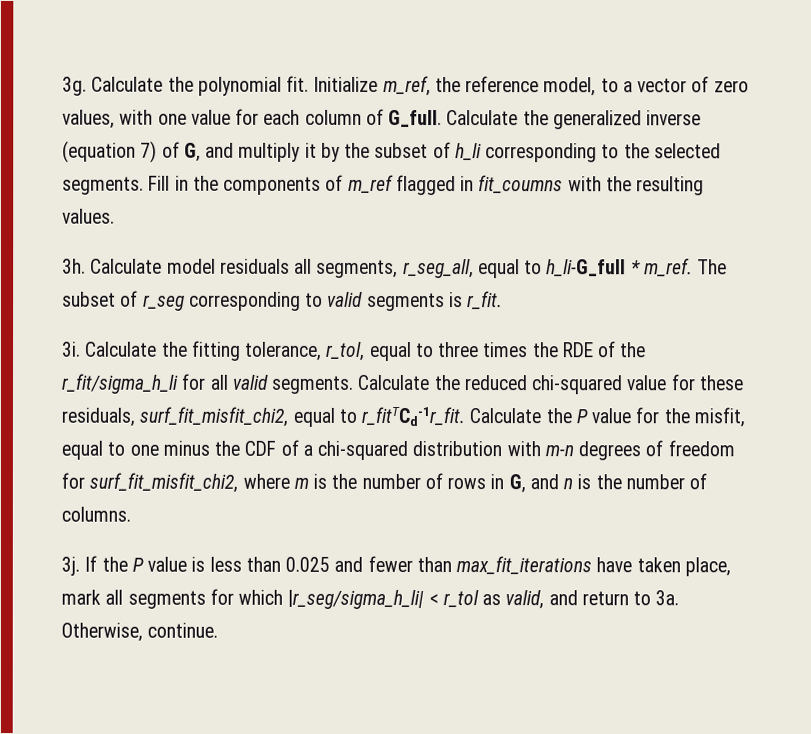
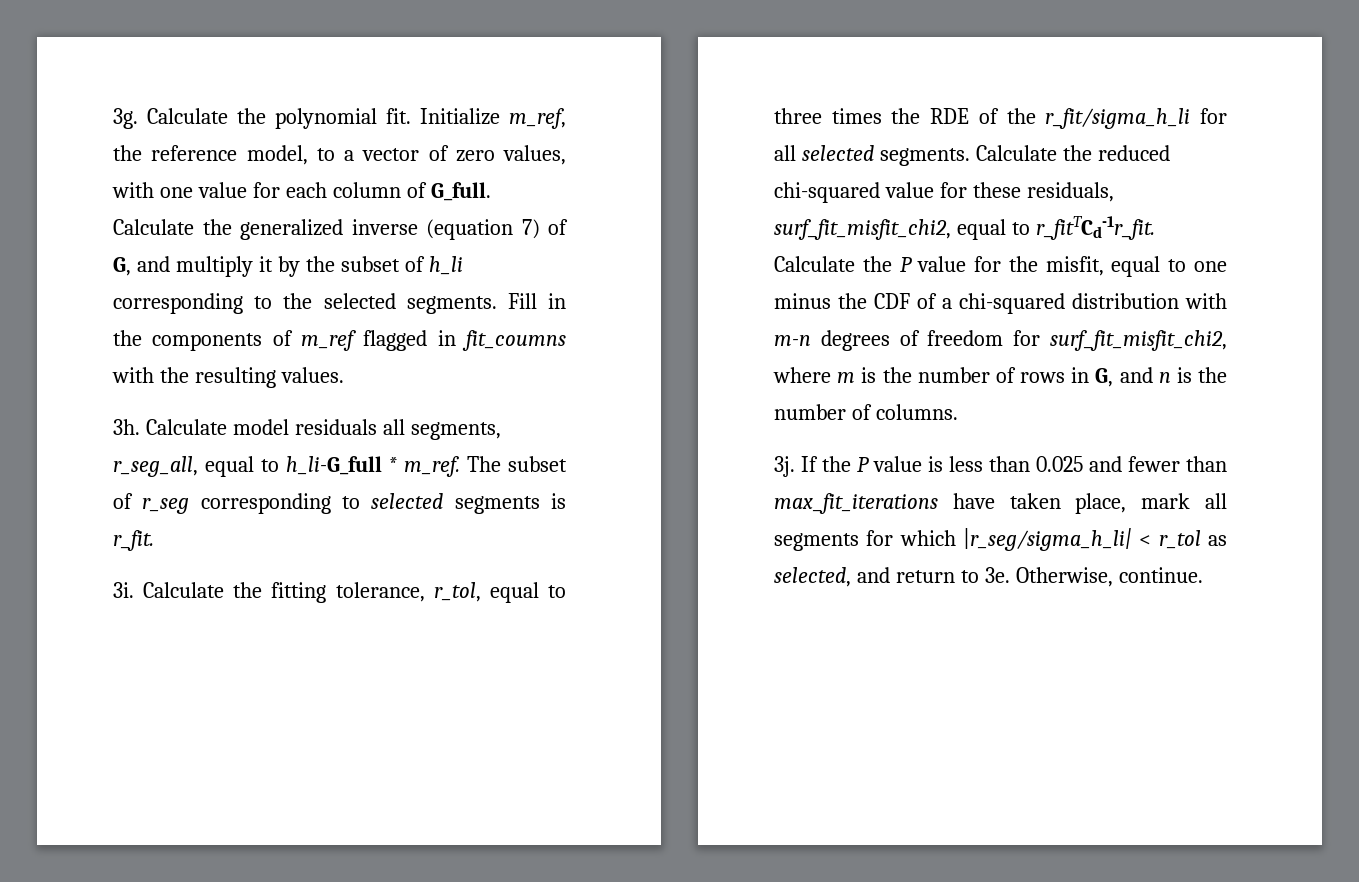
- The subset of r_seg corresponding to valid segments is r_fit.
+ The subset of r_seg corresponding to selected segments is r_fit.
- Calculate the fitting tolerance, r_tol, equal to three times the RDE of the r_fit/sigma_h_li for all valid segments.
+ Calculate the fitting tolerance, r_tol, equal to three times the RDE of the r_fit/sigma_h_li for all selected segments.
- If the P value is less than 0.025 and fewer than max_fit_iterations have taken place, mark all segments for which |r_seg/sigma_h_li| < r_tol as valid, and return to 3a.
+ If the P value is less than 0.025 and fewer than max_fit_iterations have taken place, mark all segments for which |r_seg/sigma_h_li| < r_tol as selected, and return to 3e.

